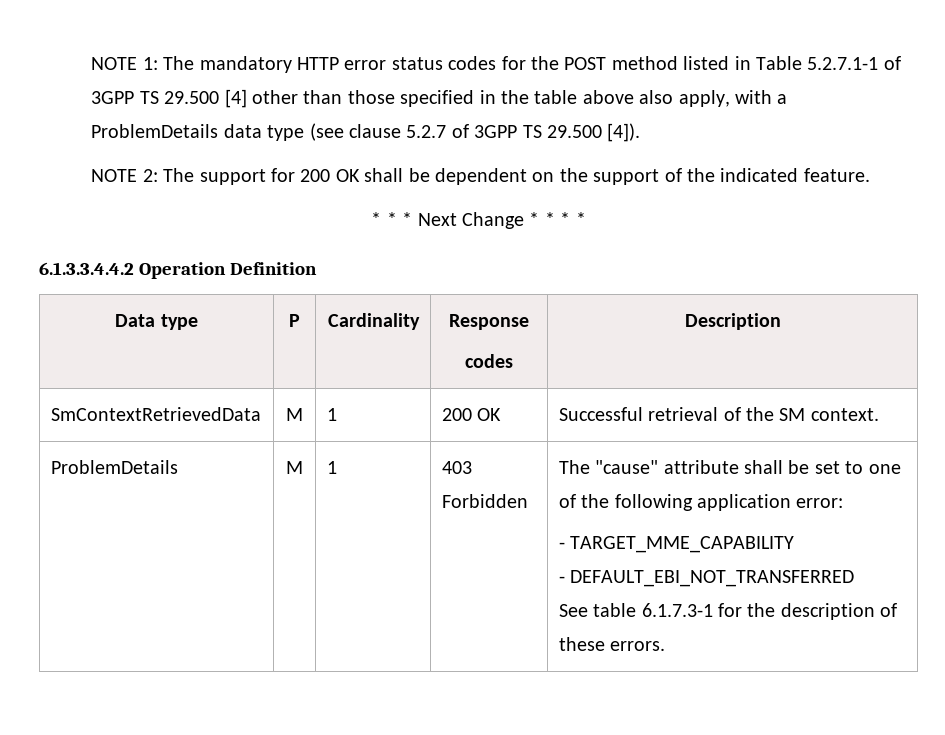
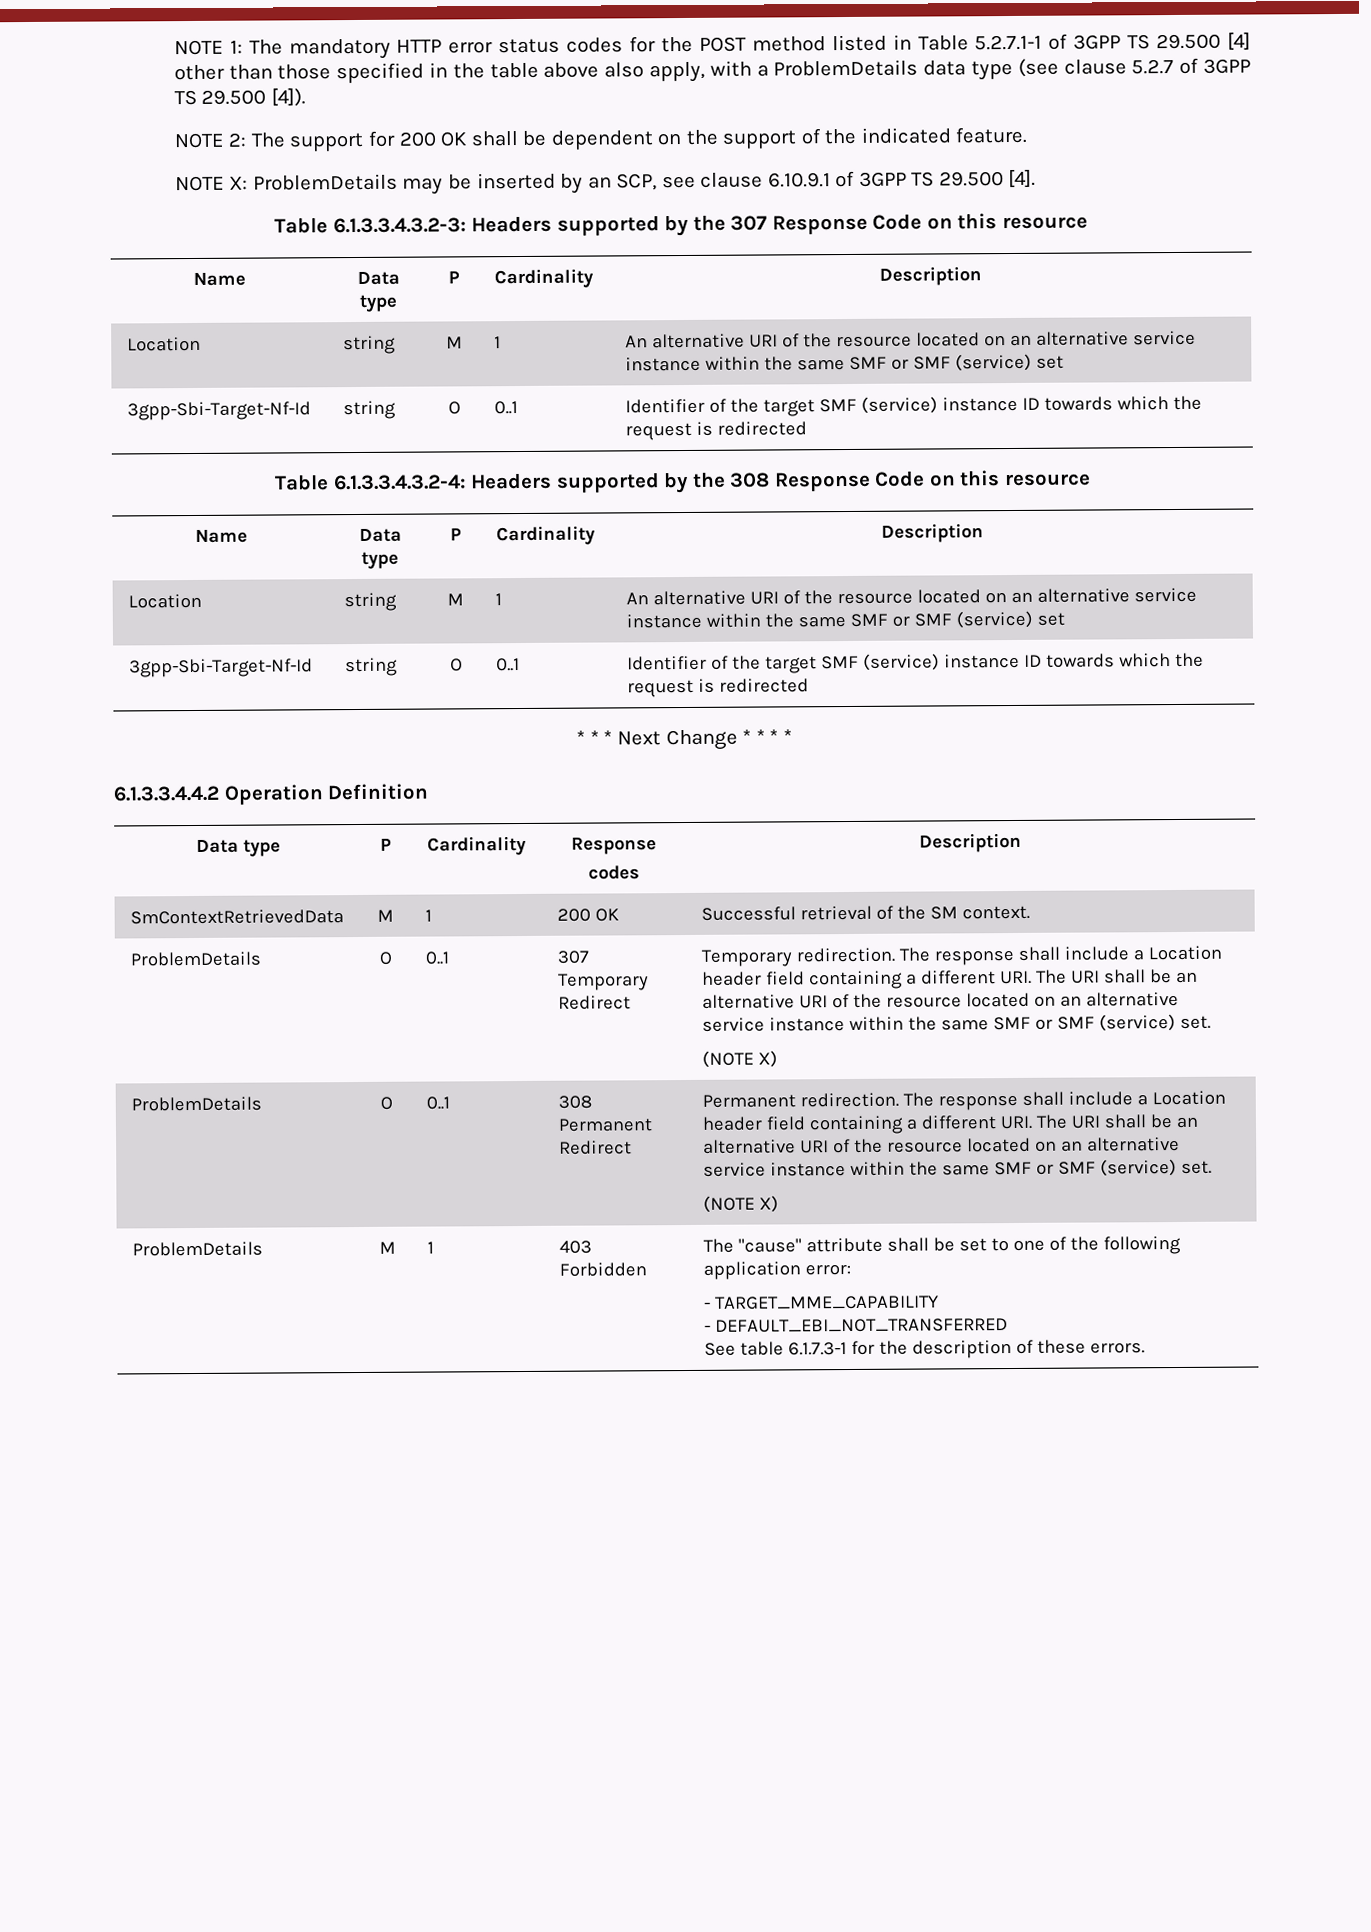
+ NOTE X: ProblemDetails may be inserted by an SCP, see clause 6.10.9.1 of 3GPP TS 29.500 [4].
+ Table 6.1.3.3.4.3.2-3: Headers supported by the 307 Response Code on this resource
+ Name | Data type | P | Cardinality | Description
+ Location | string | M | 1 | An alternative URI of the resource located on an alternative service instance within the same SMF or SMF (service) set
+ 3gpp-Sbi-Target-Nf-Id | string | O | 0..1 | Identifier of the target SMF (service) instance ID towards which the request is redirected
+ Table 6.1.3.3.4.3.2-4: Headers supported by the 308 Response Code on this resource
+ Name | Data type | P | Cardinality | Description
+ Location | string | M | 1 | An alternative URI of the resource located on an alternative service instance within the same SMF or SMF (service) set
+ 3gpp-Sbi-Target-Nf-Id | string | O | 0..1 | Identifier of the target SMF (service) instance ID towards which the request is redirected
+ ProblemDetails | O | 0..1 | 307 Temporary Redirect | Temporary redirection. The response shall include a Location header field containing a different URI. The URI shall be an alternative URI of the resource located on an alternative service instance within the same SMF or SMF (service) set.
+ (NOTE X)
+ ProblemDetails | O | 0..1 | 308 Permanent Redirect | Permanent redirection. The response shall include a Location header field containing a different URI. The URI shall be an alternative URI of the resource located on an alternative service instance within the same SMF or SMF (service) set.
+ (NOTE X)

